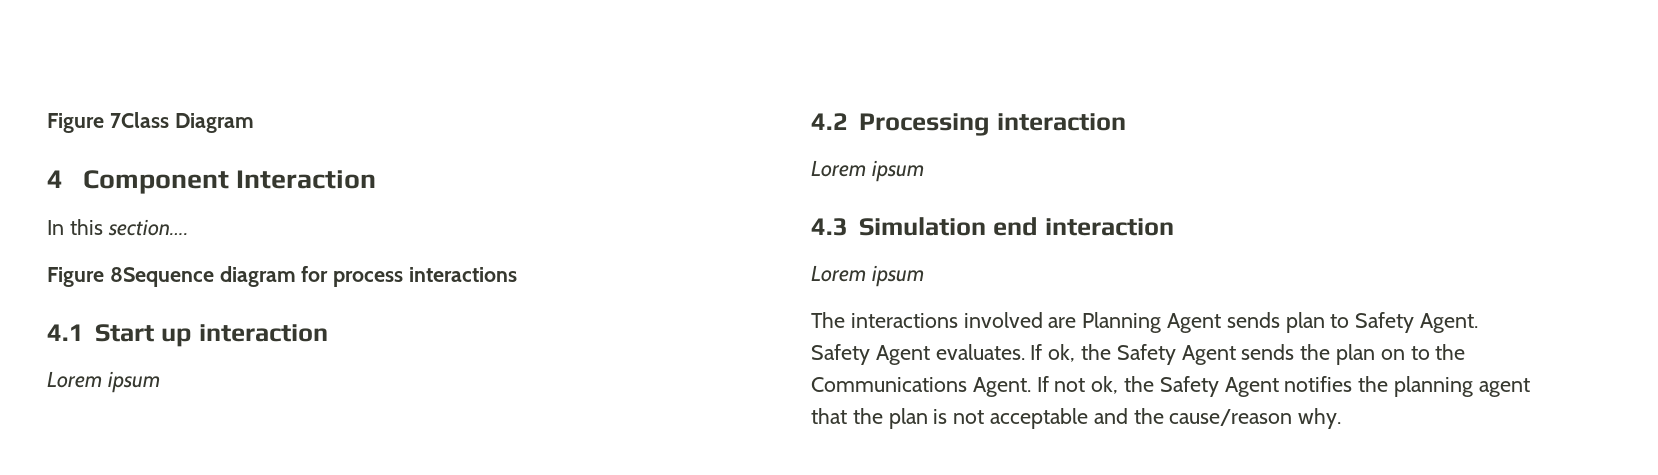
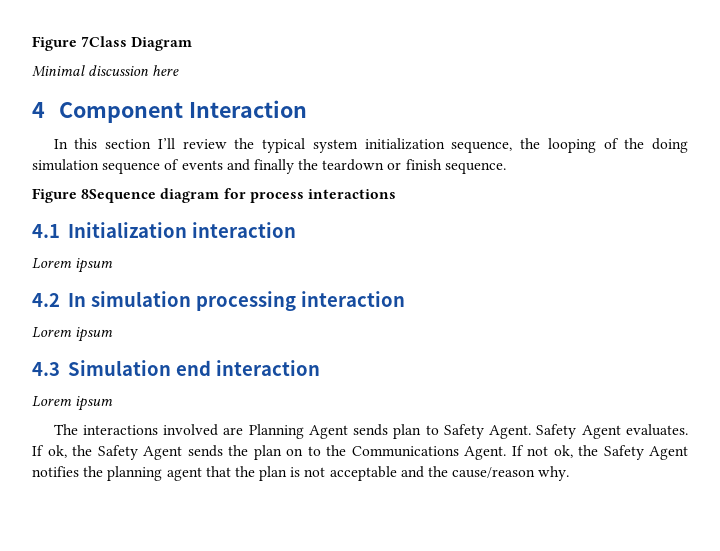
+ Minimal discussion here
- In this section….
+ In this section I’ll review the typical system initialization sequence, the looping of the doing simulation sequence of events and finally the teardown or finish sequence.
- 4.1 Start up interaction
+ 4.1 Initialization interaction
- 4.2 Processing interaction
+ 4.2 In simulation processing interaction

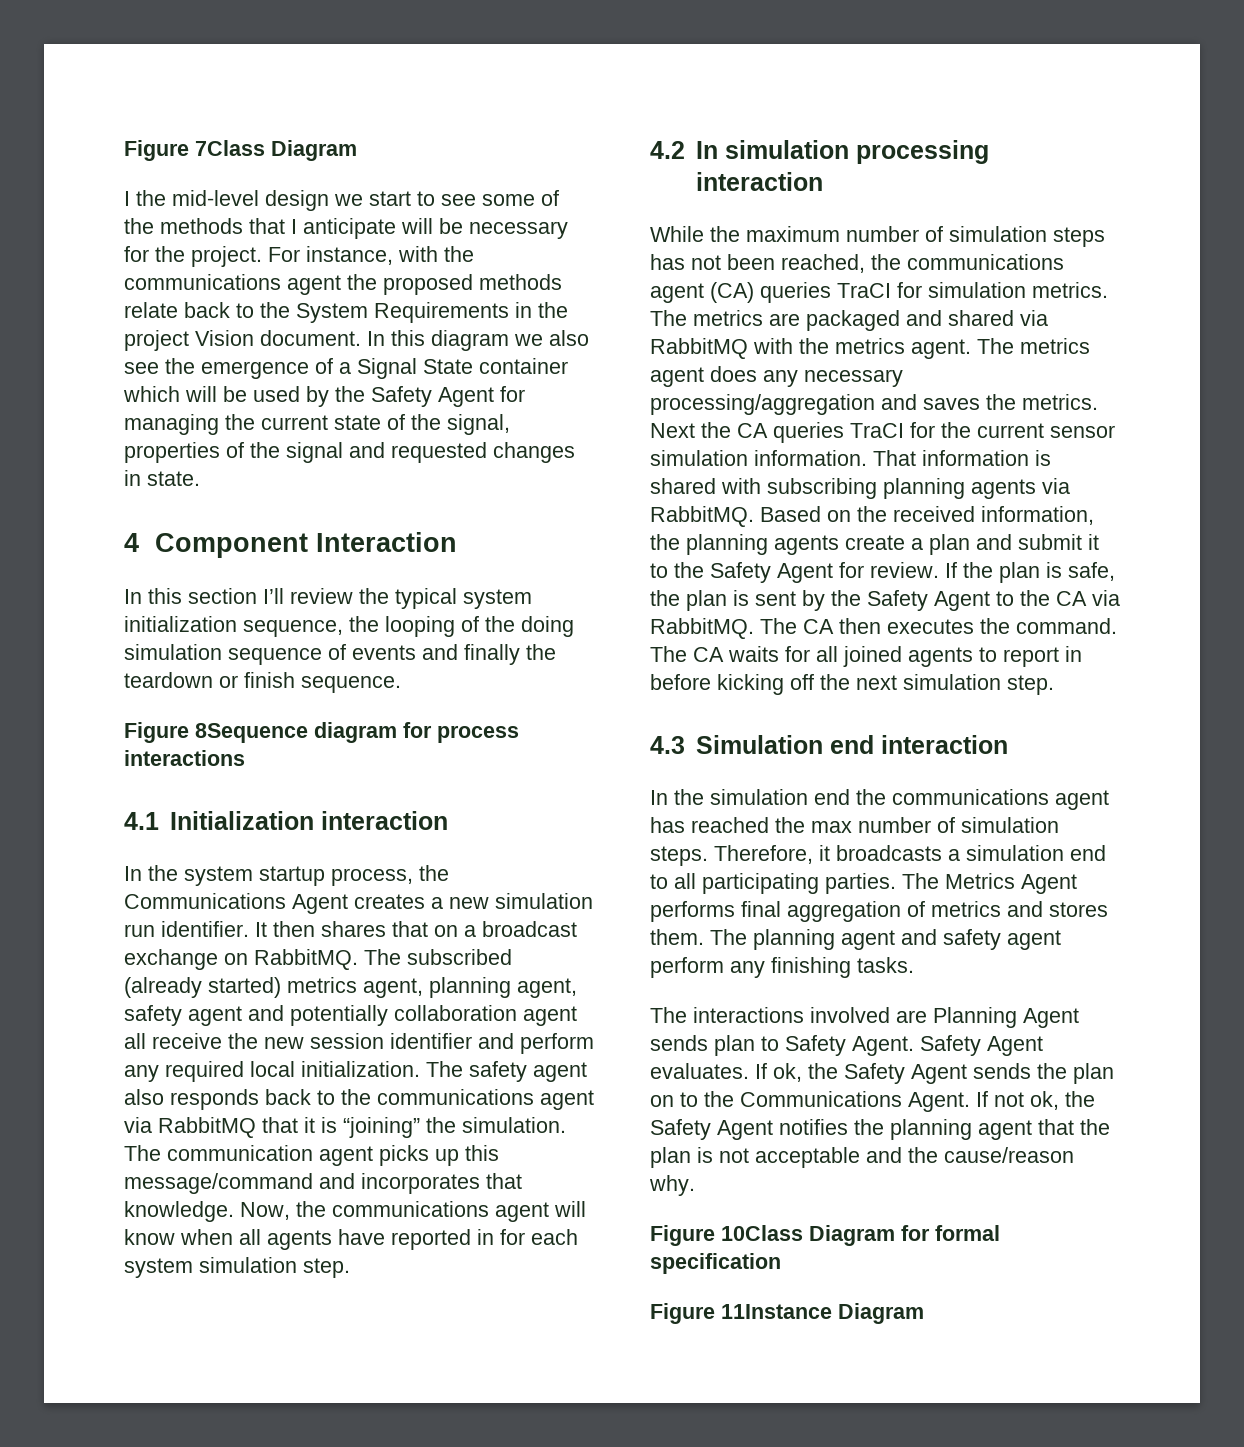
- Minimal discussion here
+ I the mid-level design we start to see some of the methods that I anticipate will be necessary for the project. For instance, with the communications agent the proposed methods relate back to the System Requirements in the project Vision document. In this diagram we also see the emergence of a Signal State container which will be used by the Safety Agent for managing the current state of the signal, properties of the signal and requested changes in state.
  4.1 Initialization interaction
- Lorem ipsum
+ In the system startup process, the Communications Agent creates a new simulation run identifier. It then shares that on a broadcast exchange on RabbitMQ. The subscribed (already started) metrics agent, planning agent, safety agent and potentially collaboration agent all receive the new session identifier and perform any required local initialization. The safety agent also responds back to the communications agent via RabbitMQ that it is “joining” the simulation. The communication agent picks up this message/command and incorporates that knowledge. Now, the communications agent will know when all agents have reported in for each system simulation step.
  4.2 In simulation processing interaction
- Lorem ipsum
+ While the maximum number of simulation steps has not been reached, the communications agent (CA) queries TraCI for simulation metrics. The metrics are packaged and shared via RabbitMQ with the metrics agent. The metrics agent does any necessary processing/aggregation and saves the metrics. Next the CA queries TraCI for the current sensor simulation information. That information is shared with subscribing planning agents via RabbitMQ. Based on the received information, the planning agents create a plan and submit it to the Safety Agent for review. If the plan is safe, the plan is sent by the Safety Agent to the CA via RabbitMQ. The CA then executes the command. The CA waits for all joined agents to report in before kicking off the next simulation step.
  4.3 Simulation end interaction
- Lorem ipsum
+ In the simulation end the communications agent has reached the max number of simulation steps. Therefore, it broadcasts a simulation end to all participating parties. The Metrics Agent performs final aggregation of metrics and stores them. The planning agent and safety agent perform any finishing tasks.
+ Figure 10Class Diagram for formal specification
+ Figure 11Instance Diagram

